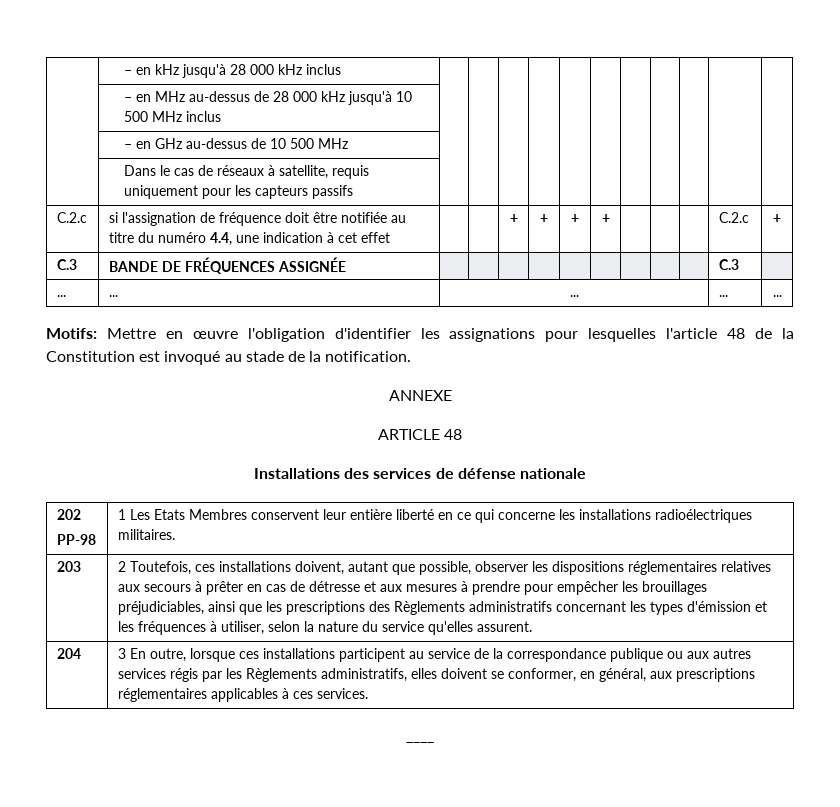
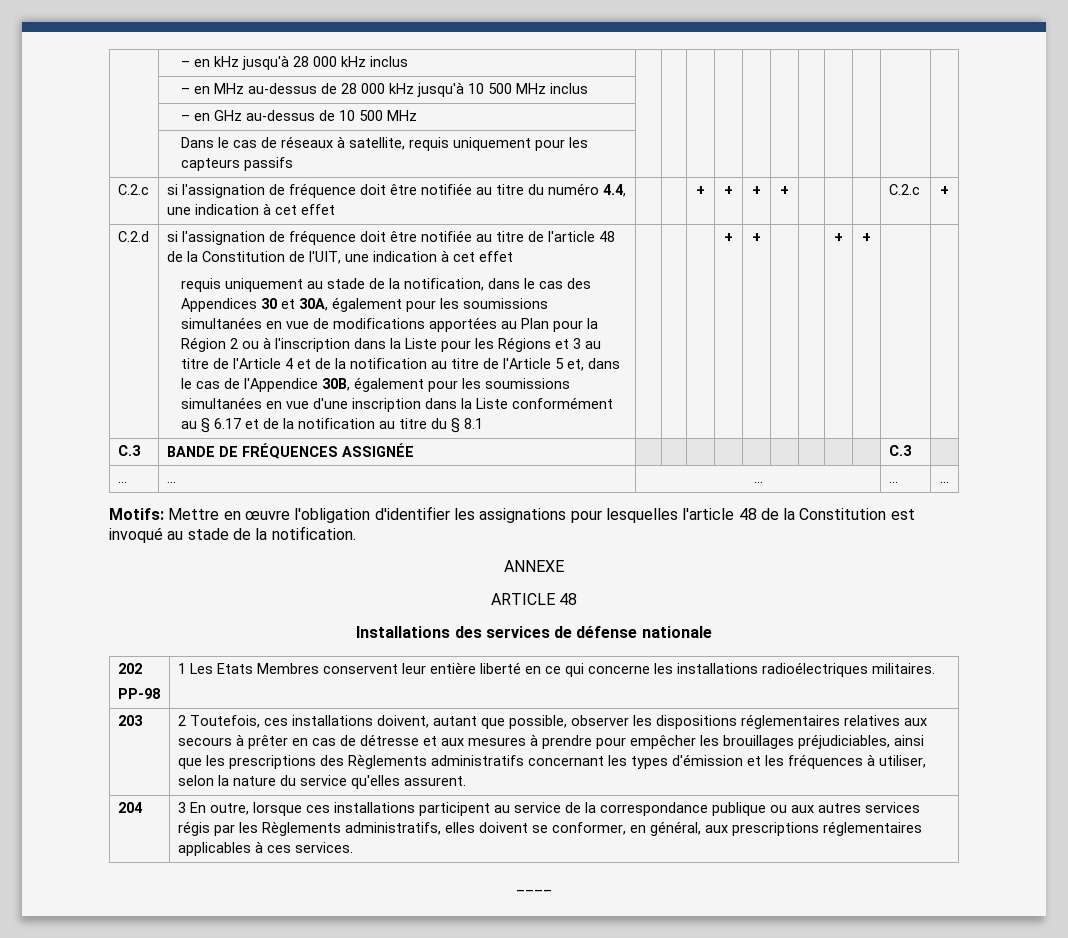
+ C.2.d | si l'assignation de fréquence doit être notifiée au titre de l'article 48 de la Constitution de l'UIT, une indication à cet effet
+ requis uniquement au stade de la notification, dans le cas des Appendices 30 et 30A, également pour les soumissions simultanées en vue de modifications apportées au Plan pour la Région 2 ou à l'inscription dans la Liste pour les Régions et 3 au titre de l'Article 4 et de la notification au titre de l'Article 5 et, dans le cas de l'Appendice 30B, également pour les soumissions simultanées en vue d'une inscription dans la Liste conformément au § 6.17 et de la notification au titre du § 8.1 | | | | + | + | | | + | +

